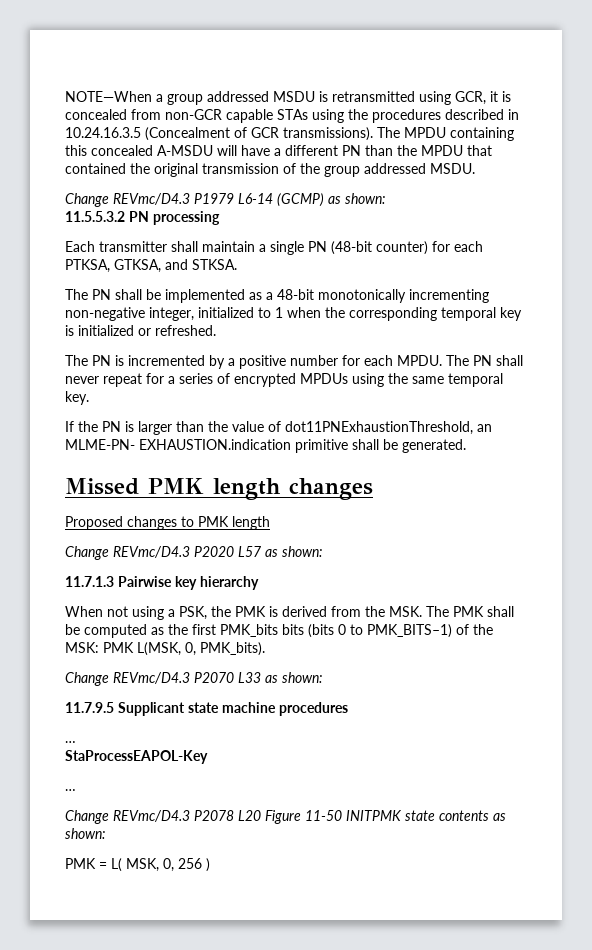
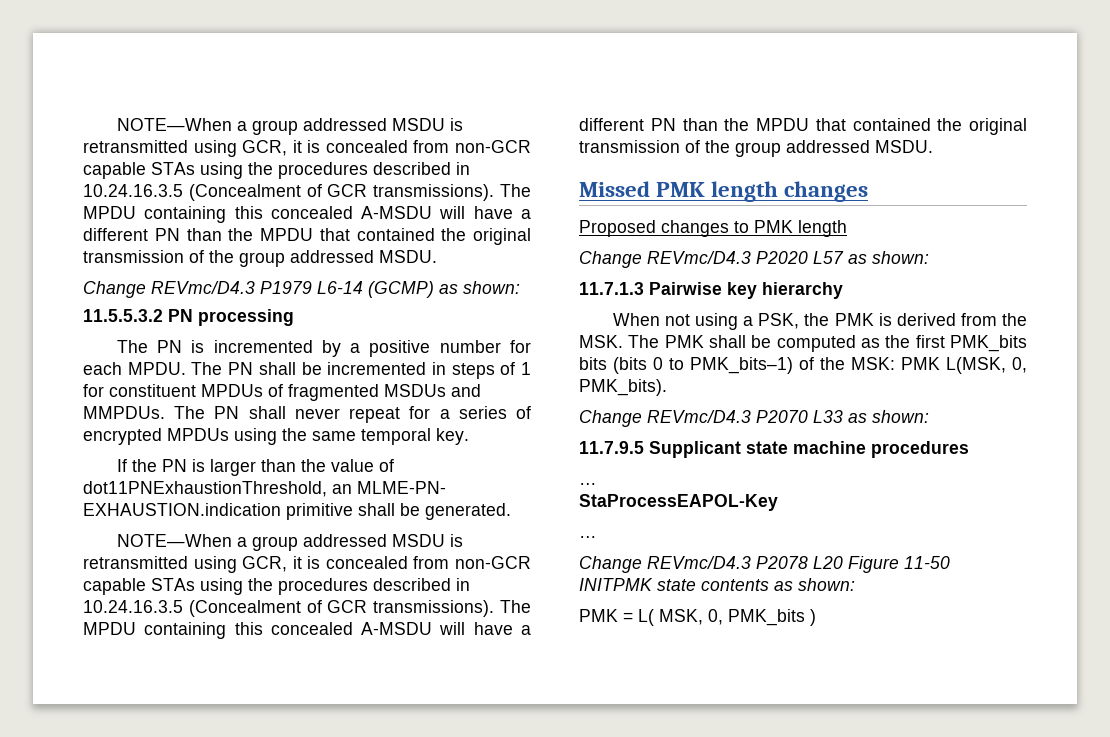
- Each transmitter shall maintain a single PN (48-bit counter) for each PTKSA, GTKSA, and STKSA.
- The PN shall be implemented as a 48-bit monotonically incrementing non-negative integer, initialized to 1 when the corresponding temporal key is initialized or refreshed.
- The PN shall never repeat for a series of encrypted MPDUs using the same temporal key.
+ The PN shall be incremented in steps of 1 for constituent MPDUs of fragmented MSDUs and MMPDUs. The PN shall never repeat for a series of encrypted MPDUs using the same temporal key.
  If the PN is larger than the value of dot11PNExhaustionThreshold, an MLME-PN- EXHAUSTION.indication primitive shall be generated.
+ NOTE—When a group addressed MSDU is retransmitted using GCR, it is concealed from non-GCR capable STAs using the procedures described in 10.24.16.3.5 (Concealment of GCR transmissions). The MPDU containing this concealed A-MSDU will have a different PN than the MPDU that contained the original transmission of the group addressed MSDU.
- When not using a PSK, the PMK is derived from the MSK. The PMK shall be computed as the first PMK_bits bits (bits 0 to PMK_BITS–1) of the MSK: PMK L(MSK, 0, PMK_bits).
+ When not using a PSK, the PMK is derived from the MSK. The PMK shall be computed as the first PMK_bits bits (bits 0 to PMK_bits–1) of the MSK: PMK L(MSK, 0, PMK_bits).
- PMK = L( MSK, 0, 256 )
+ PMK = L( MSK, 0, PMK_bits )

